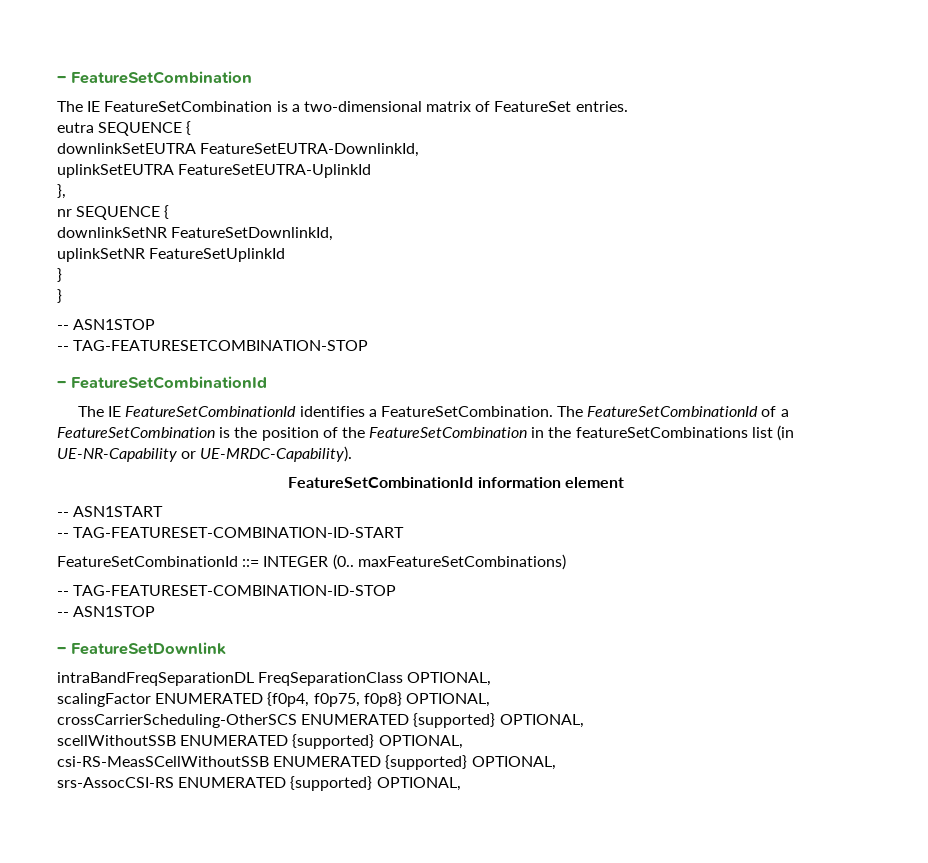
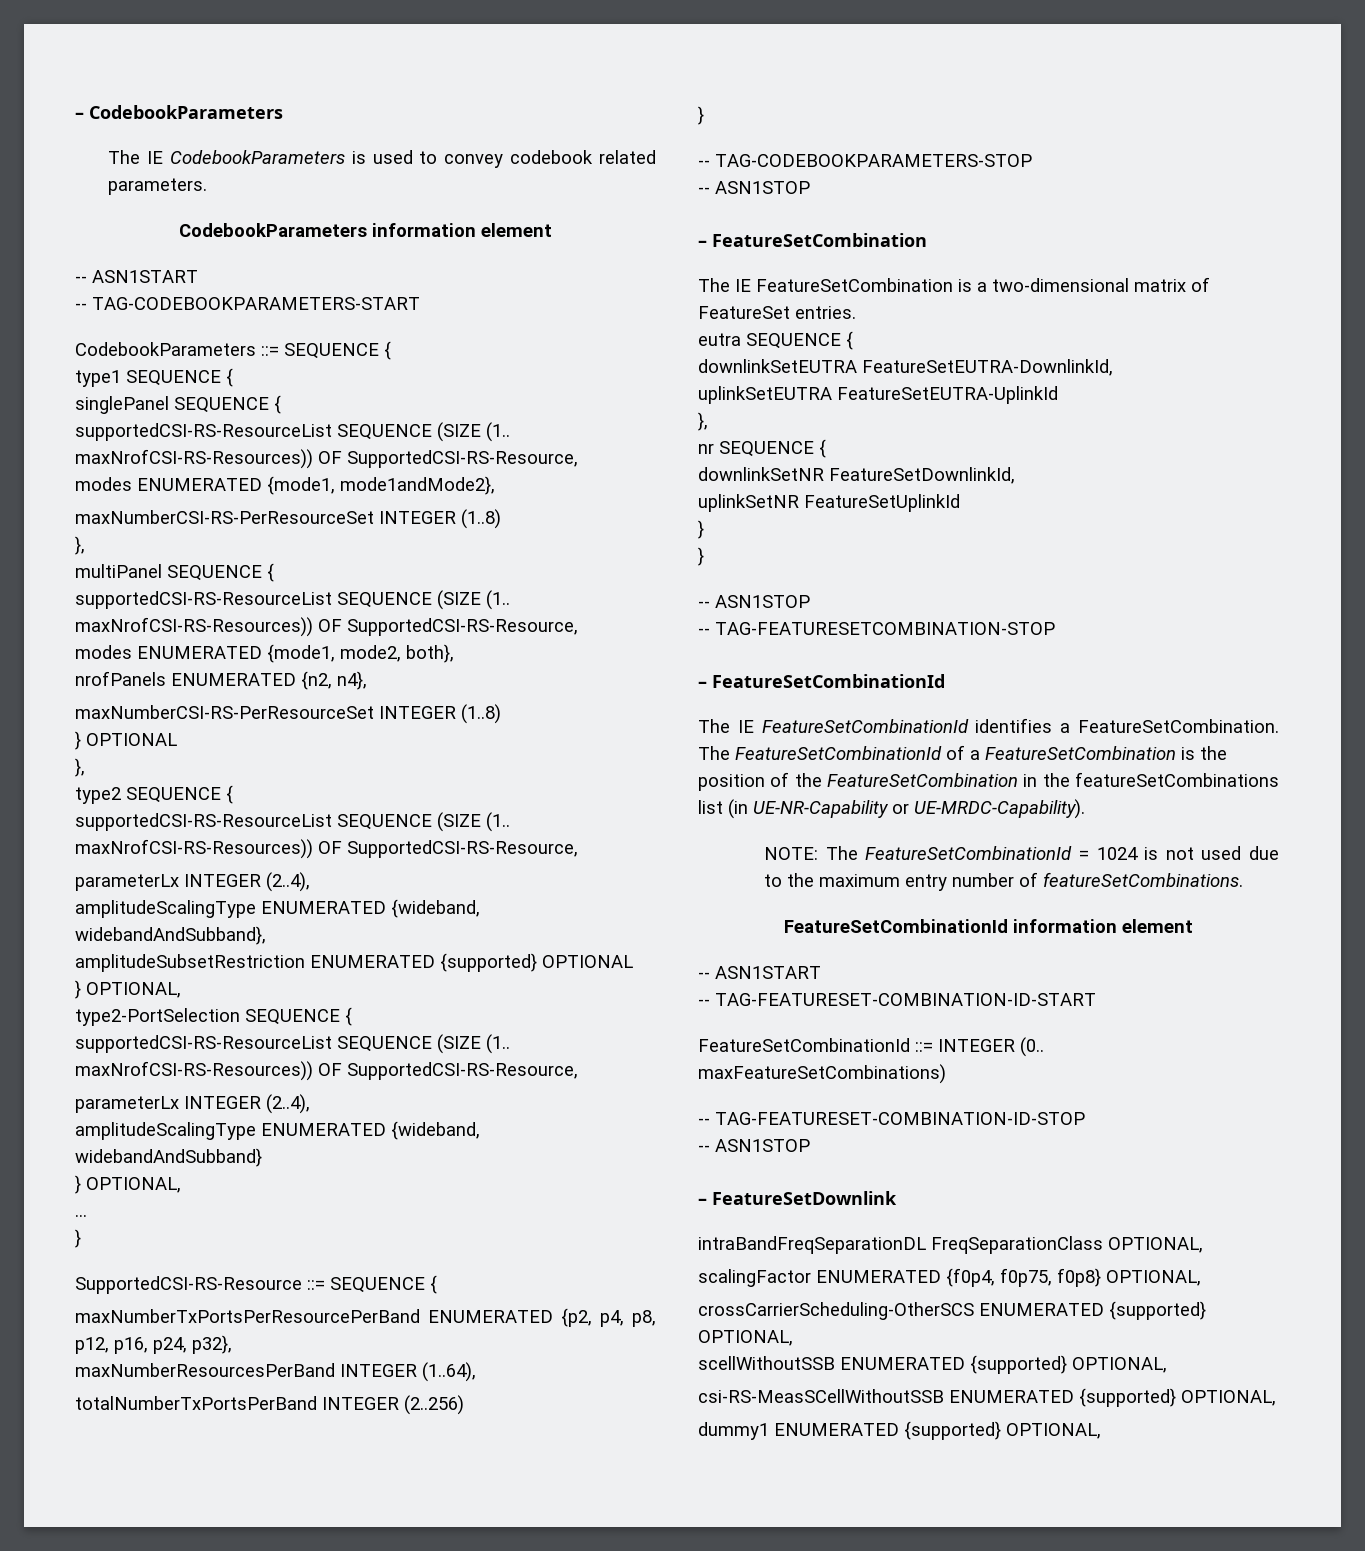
+ – CodebookParameters
+ The IE CodebookParameters is used to convey codebook related parameters.
+ CodebookParameters information element
+ -- ASN1START
+ -- TAG-CODEBOOKPARAMETERS-START
+ CodebookParameters ::= SEQUENCE {
+ type1 SEQUENCE {
+ singlePanel SEQUENCE {
+ supportedCSI-RS-ResourceList SEQUENCE (SIZE (1.. maxNrofCSI-RS-Resources)) OF SupportedCSI-RS-Resource,
+ modes ENUMERATED {mode1, mode1andMode2},
+ maxNumberCSI-RS-PerResourceSet INTEGER (1..8)
+ },
+ multiPanel SEQUENCE {
+ supportedCSI-RS-ResourceList SEQUENCE (SIZE (1.. maxNrofCSI-RS-Resources)) OF SupportedCSI-RS-Resource,
+ modes ENUMERATED {mode1, mode2, both},
+ nrofPanels ENUMERATED {n2, n4},
+ maxNumberCSI-RS-PerResourceSet INTEGER (1..8)
+ } OPTIONAL
+ },
+ type2 SEQUENCE {
+ supportedCSI-RS-ResourceList SEQUENCE (SIZE (1.. maxNrofCSI-RS-Resources)) OF SupportedCSI-RS-Resource,
+ parameterLx INTEGER (2..4),
+ amplitudeScalingType ENUMERATED {wideband, widebandAndSubband},
+ amplitudeSubsetRestriction ENUMERATED {supported} OPTIONAL
+ } OPTIONAL,
+ type2-PortSelection SEQUENCE {
+ supportedCSI-RS-ResourceList SEQUENCE (SIZE (1.. maxNrofCSI-RS-Resources)) OF SupportedCSI-RS-Resource,
+ parameterLx INTEGER (2..4),
+ amplitudeScalingType ENUMERATED {wideband, widebandAndSubband}
+ } OPTIONAL,
+ ...
+ }
+ SupportedCSI-RS-Resource ::= SEQUENCE {
+ maxNumberTxPortsPerResourcePerBand ENUMERATED {p2, p4, p8, p12, p16, p24, p32},
+ maxNumberResourcesPerBand INTEGER (1..64),
+ totalNumberTxPortsPerBand INTEGER (2..256)
+ }
+ -- TAG-CODEBOOKPARAMETERS-STOP
+ -- ASN1STOP
+ NOTE: The FeatureSetCombinationId = 1024 is not used due to the maximum entry number of featureSetCombinations.
- srs-AssocCSI-RS ENUMERATED {supported} OPTIONAL,
+ dummy1 ENUMERATED {supported} OPTIONAL,

